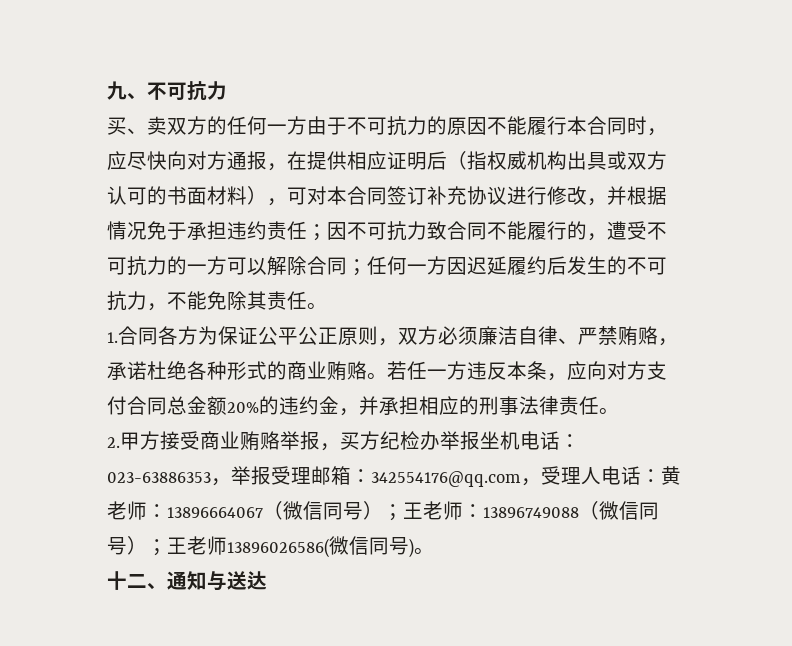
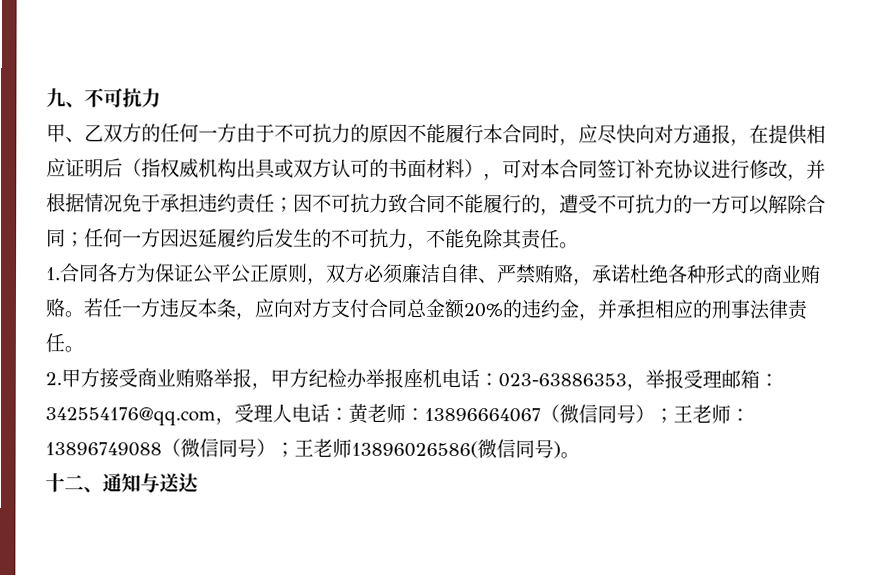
- 买、卖双方的任何一方由于不可抗力的原因不能履行本合同时，应尽快向对方通报，在提供相应证明后（指权威机构出具或双方认可的书面材料），可对本合同签订补充协议进行修改，并根据情况免于承担违约责任；
+ 甲、乙双方的任何一方由于不可抗力的原因不能履行本合同时，应尽快向对方通报，在提供相应证明后（指权威机构出具或双方认可的书面材料），可对本合同签订补充协议进行修改，并根据情况免于承担违约责任；
- 2.甲方接受商业贿赂举报，买方纪检办举报坐机电话：023-63886353，举报受理邮箱：342554176@qq.com，受理人电话：黄老师：13896664067（微信同号）；王老师：13896749088（微信同号）；王老师13896026586(微信同号)。
+ 2.甲方接受商业贿赂举报，甲方纪检办举报座机电话：023-63886353，举报受理邮箱：342554176@qq.com，受理人电话：黄老师：13896664067（微信同号）；王老师：13896749088（微信同号）；王老师13896026586(微信同号)。

